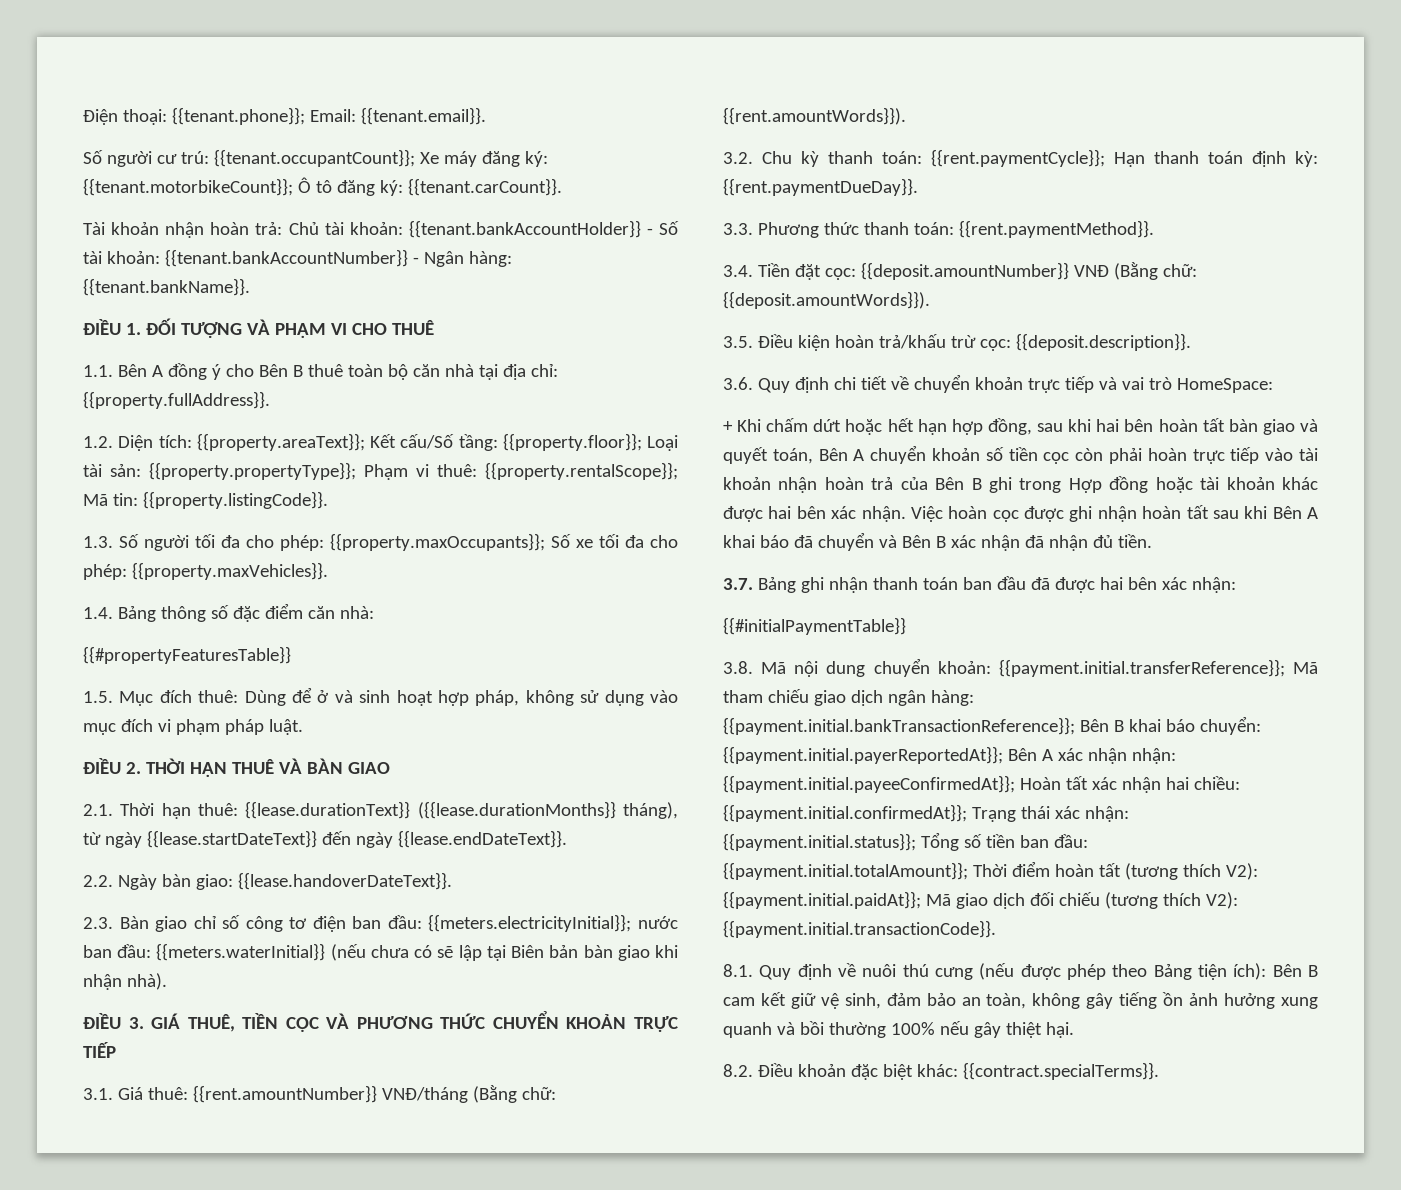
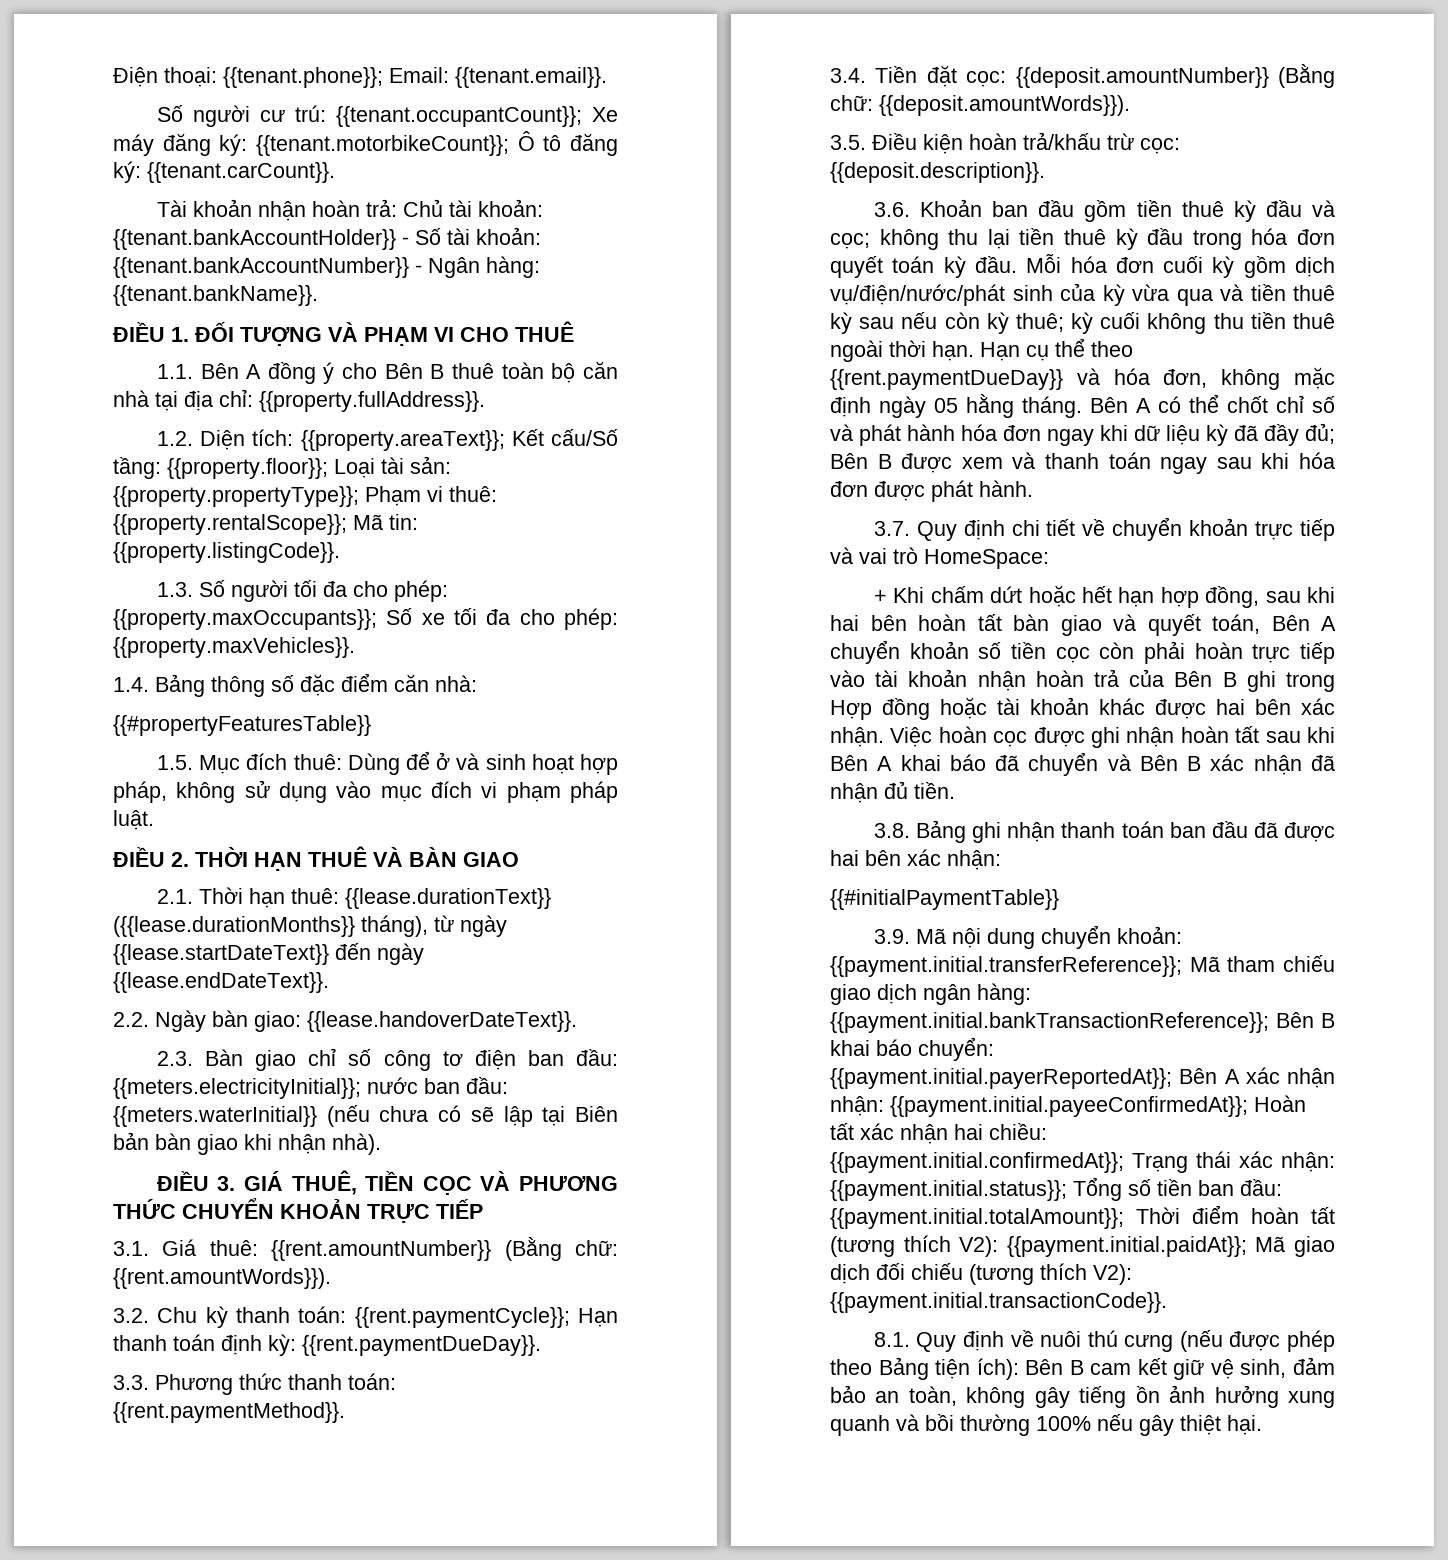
- 3.1. Giá thuê: {{rent.amountNumber}} VNĐ/tháng (Bằng chữ: {{rent.amountWords}}).
+ 3.1. Giá thuê: {{rent.amountNumber}} (Bằng chữ: {{rent.amountWords}}).
- 3.4. Tiền đặt cọc: {{deposit.amountNumber}} VNĐ (Bằng chữ: {{deposit.amountWords}}).
+ 3.4. Tiền đặt cọc: {{deposit.amountNumber}} (Bằng chữ: {{deposit.amountWords}}).
- 3.6. Quy định chi tiết về chuyển khoản trực tiếp và vai trò HomeSpace:
+ 3.6. Khoản ban đầu gồm tiền thuê kỳ đầu và cọc; không thu lại tiền thuê kỳ đầu trong hóa đơn quyết toán kỳ đầu. Mỗi hóa đơn cuối kỳ gồm dịch vụ/điện/nước/phát sinh của kỳ vừa qua và tiền thuê kỳ sau nếu còn kỳ thuê; kỳ cuối không thu tiền thuê ngoài thời hạn. Hạn cụ thể theo {{rent.paymentDueDay}} và hóa đơn, không mặc định ngày 05 hằng tháng. Bên A có thể chốt chỉ số và phát hành hóa đơn ngay khi dữ liệu kỳ đã đầy đủ; Bên B được xem và thanh toán ngay sau khi hóa đơn được phát hành.
+ 3.7. Quy định chi tiết về chuyển khoản trực tiếp và vai trò HomeSpace:
- 3.7. Bảng ghi nhận thanh toán ban đầu đã được hai bên xác nhận:
+ 3.8. Bảng ghi nhận thanh toán ban đầu đã được hai bên xác nhận:
- 3.8. Mã nội dung chuyển khoản:
+ 3.9. Mã nội dung chuyển khoản:
- 8.2. Điều khoản đặc biệt khác: {{contract.specialTerms}}.

